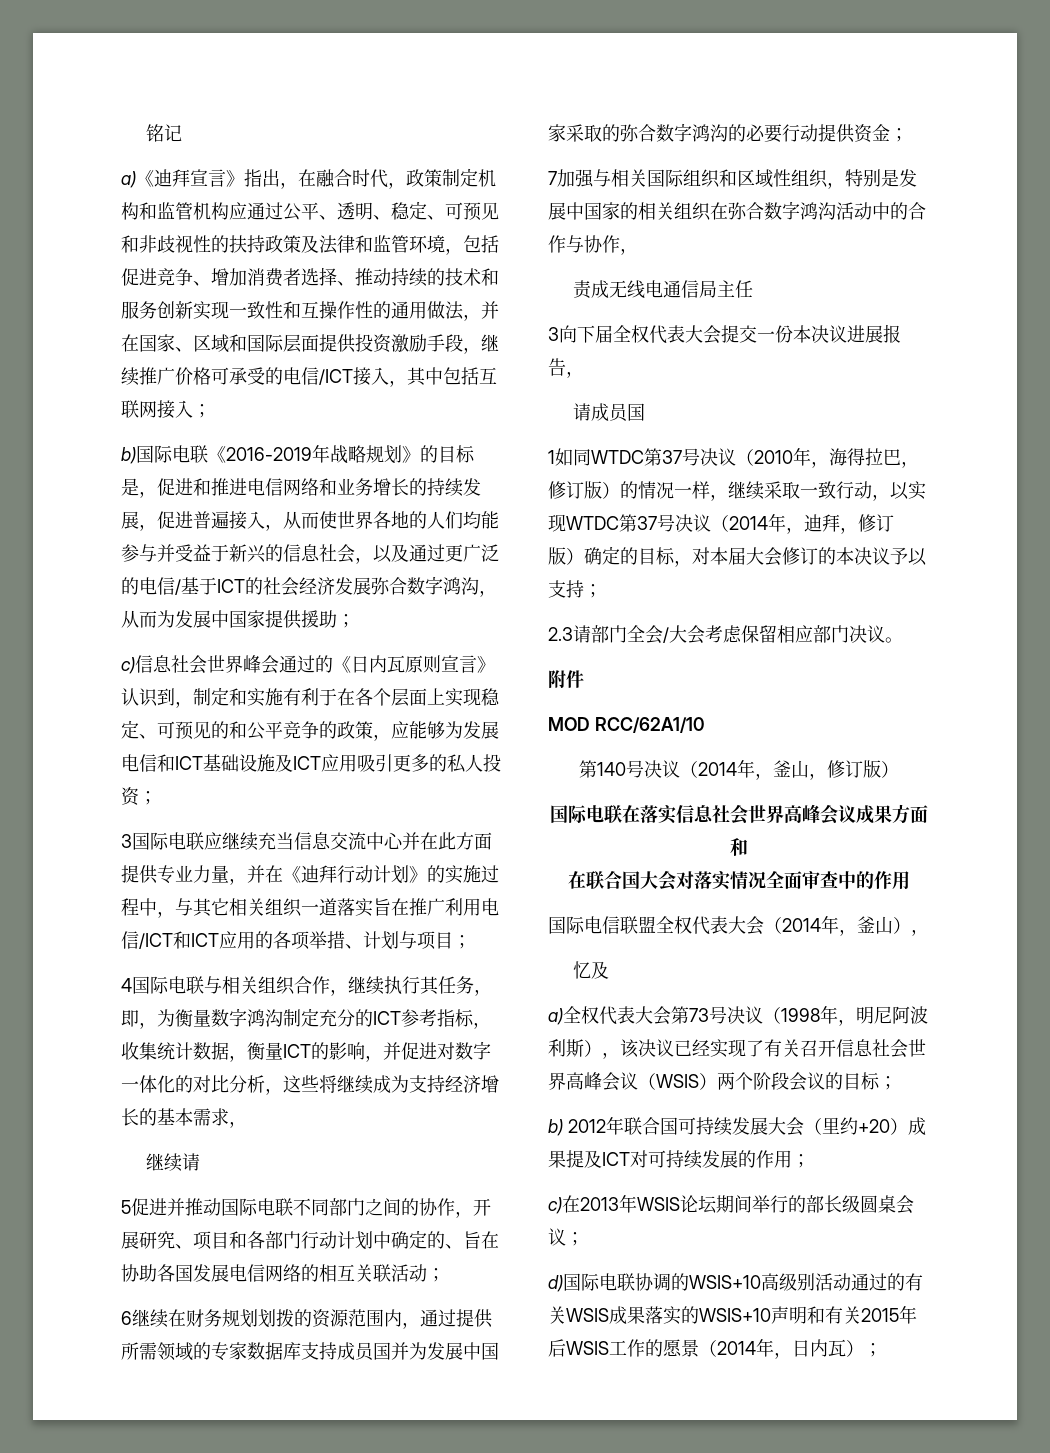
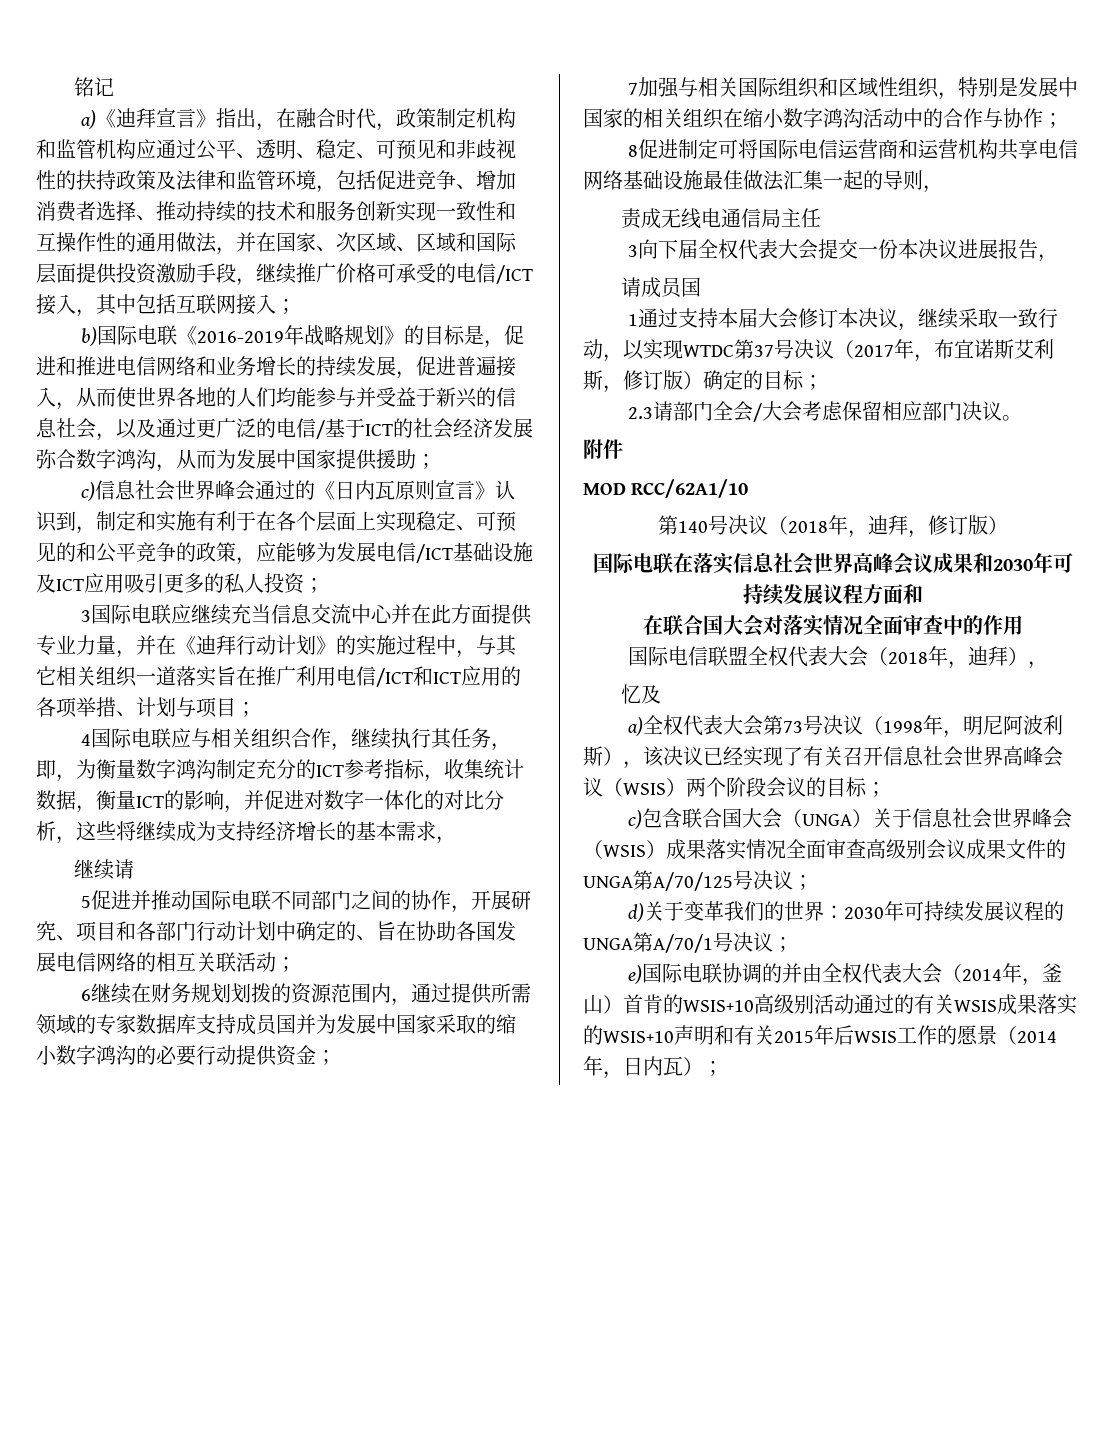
- a)《迪拜宣言》指出，在融合时代，政策制定机构和监管机构应通过公平、透明、稳定、可预见和非歧视性的扶持政策及法律和监管环境，包括促进竞争、增加消费者选择、推动持续的技术和服务创新实现一致性和互操作性的通用做法，并在国家、区域和国际层面提供投资激励手段，继续推广价格可承受的电信/ICT接入，其中包括互联网接入；
+ a)《迪拜宣言》指出，在融合时代，政策制定机构和监管机构应通过公平、透明、稳定、可预见和非歧视性的扶持政策及法律和监管环境，包括促进竞争、增加消费者选择、推动持续的技术和服务创新实现一致性和互操作性的通用做法，并在国家、次区域、区域和国际层面提供投资激励手段，继续推广价格可承受的电信/ICT接入，其中包括互联网接入；
- c)信息社会世界峰会通过的《日内瓦原则宣言》认识到，制定和实施有利于在各个层面上实现稳定、可预见的和公平竞争的政策，应能够为发展电信和ICT基础设施及ICT应用吸引更多的私人投资；
+ c)信息社会世界峰会通过的《日内瓦原则宣言》认识到，制定和实施有利于在各个层面上实现稳定、可预见的和公平竞争的政策，应能够为发展电信/ICT基础设施及ICT应用吸引更多的私人投资；
- 4国际电联与相关组织合作，继续执行其任务，即，为衡量数字鸿沟制定充分的ICT参考指标，收集统计数据，衡量ICT的影响，并促进对数字一体化的对比分析，这些将继续成为支持经济增长的基本需求，
+ 4国际电联应与相关组织合作，继续执行其任务，即，为衡量数字鸿沟制定充分的ICT参考指标，收集统计数据，衡量ICT的影响，并促进对数字一体化的对比分析，这些将继续成为支持经济增长的基本需求，
- 6继续在财务规划划拨的资源范围内，通过提供所需领域的专家数据库支持成员国并为发展中国家采取的弥合数字鸿沟的必要行动提供资金；
+ 6继续在财务规划划拨的资源范围内，通过提供所需领域的专家数据库支持成员国并为发展中国家采取的缩小数字鸿沟的必要行动提供资金；
- 7加强与相关国际组织和区域性组织，特别是发展中国家的相关组织在弥合数字鸿沟活动中的合作与协作，
+ 7加强与相关国际组织和区域性组织，特别是发展中国家的相关组织在缩小数字鸿沟活动中的合作与协作；
+ 8促进制定可将国际电信运营商和运营机构共享电信网络基础设施最佳做法汇集一起的导则，
- 1如同WTDC第37号决议（2010年，海得拉巴，修订版）的情况一样，继续采取一致行动，以实现WTDC第37号决议（2014年，迪拜，修订版）确定的目标，对本届大会修订的本决议予以支持；
+ 1通过支持本届大会修订本决议，继续采取一致行动，以实现WTDC第37号决议（2017年，布宜诺斯艾利斯，修订版）确定的目标；
- 第140号决议（2014年，釜山，修订版）
+ 第140号决议（2018年，迪拜，修订版）
- 国际电联在落实信息社会世界高峰会议成果方面和
+ 国际电联在落实信息社会世界高峰会议成果和2030年可持续发展议程方面和
- 国际电信联盟全权代表大会（2014年，釜山），
+ 国际电信联盟全权代表大会（2018年，迪拜），
- b) 2012年联合国可持续发展大会（里约+20）成果提及ICT对可持续发展的作用；
- c)在2013年WSIS论坛期间举行的部长级圆桌会议；
- d)国际电联协调的WSIS+10高级别活动通过的有关WSIS成果落实的WSIS+10声明和有关2015年后WSIS工作的愿景（2014年，日内瓦）；
+ c)包含联合国大会（UNGA）关于信息社会世界峰会（WSIS）成果落实情况全面审查高级别会议成果文件的UNGA第A/70/125号决议；
+ d)关于变革我们的世界：2030年可持续发展议程的UNGA第A/70/1号决议；
+ e)国际电联协调的并由全权代表大会（2014年，釜山）首肯的WSIS+10高级别活动通过的有关WSIS成果落实的WSIS+10声明和有关2015年后WSIS工作的愿景（2014年，日内瓦）；

